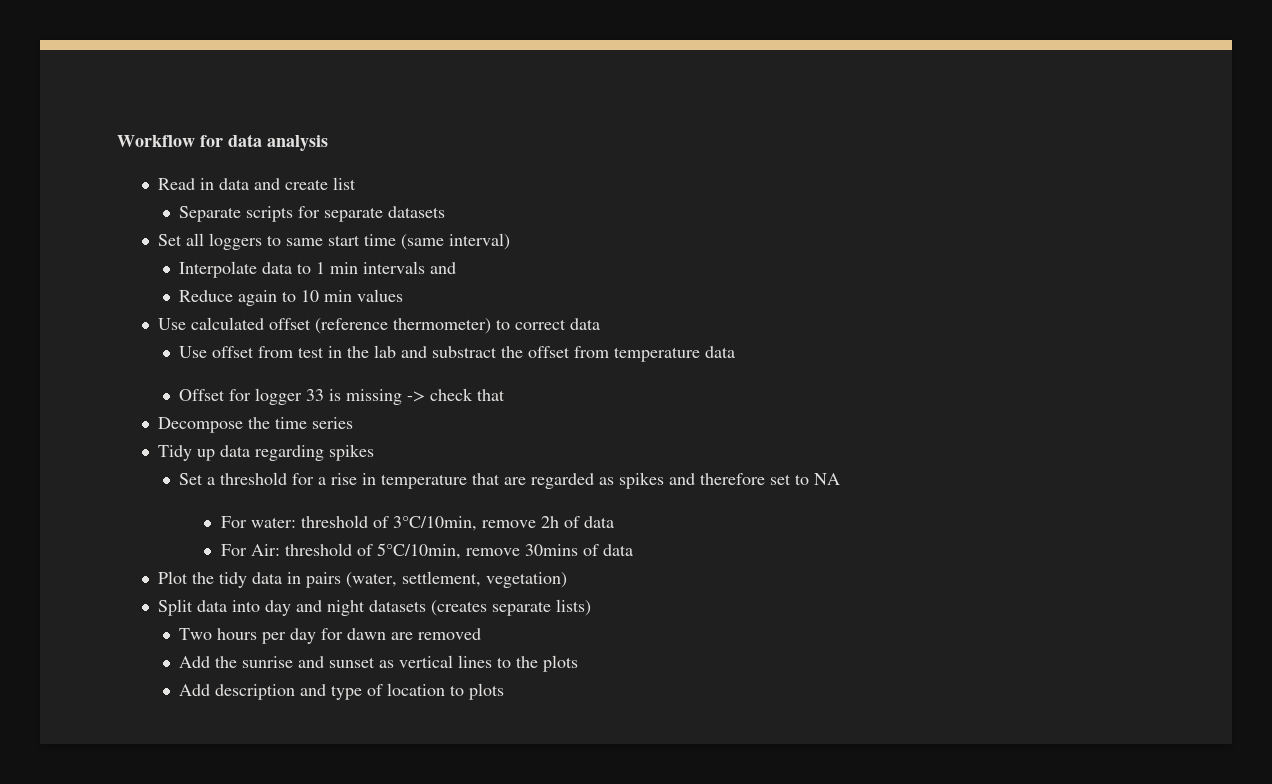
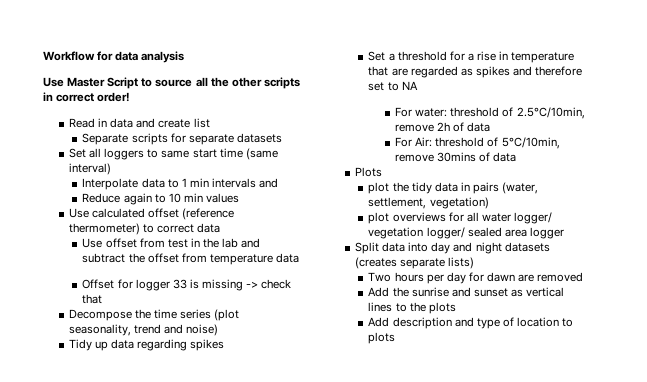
+ Use Master Script to source all the other scripts in correct order!
- Use offset from test in the lab and substract the offset from temperature data
+ Use offset from test in the lab and subtract the offset from temperature data
- Decompose the time series
+ Decompose the time series (plot seasonality, trend and noise)
- For water: threshold of 3°C/10min, remove 2h of data
+ For water: threshold of 2.5°C/10min, remove 2h of data
- Plot the tidy data in pairs (water, settlement, vegetation)
+ Plots
+ plot the tidy data in pairs (water, settlement, vegetation)
+ plot overviews for all water logger/ vegetation logger/ sealed area logger

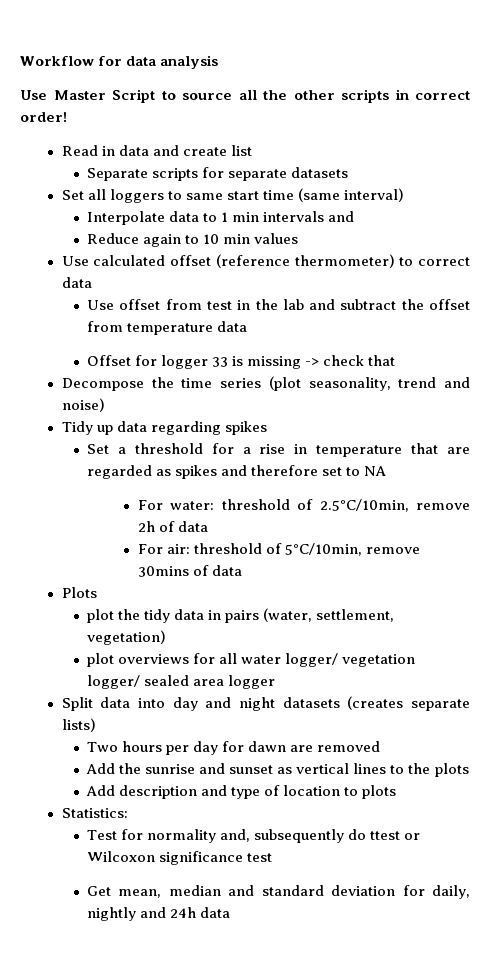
- For Air: threshold of 5°C/10min, remove 30mins of data
+ For air: threshold of 5°C/10min, remove 30mins of data
+ Statistics:
+ Test for normality and, subsequently do ttest or Wilcoxon significance test
+ Get mean, median and standard deviation for daily, nightly and 24h data

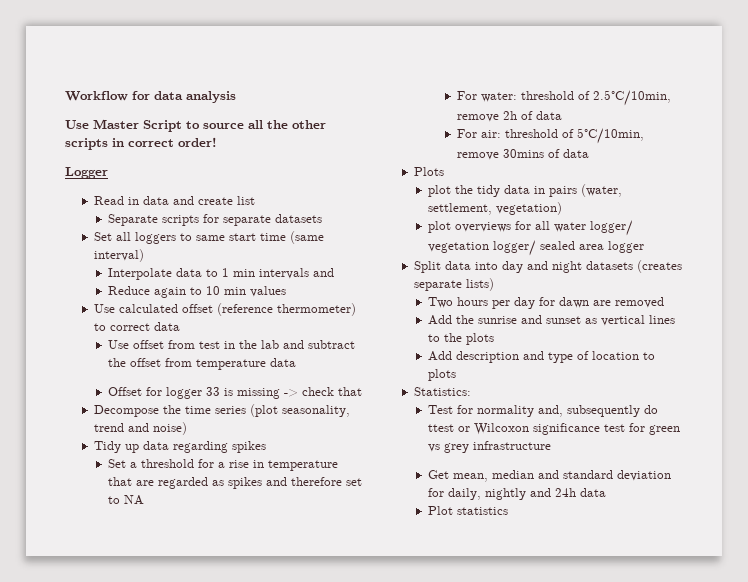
+ Logger
- Test for normality and, subsequently do ttest or Wilcoxon significance test
+ Test for normality and, subsequently do ttest or Wilcoxon significance test for green vs grey infrastructure
+ Plot statistics

